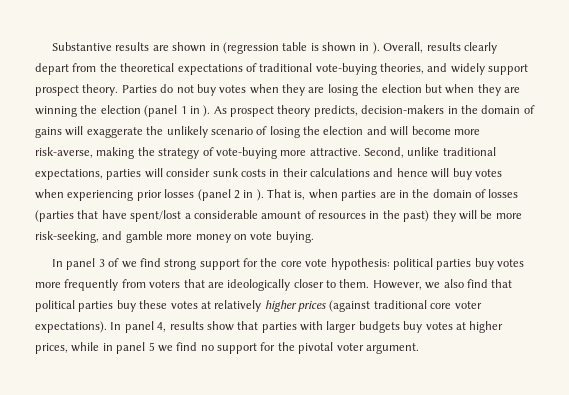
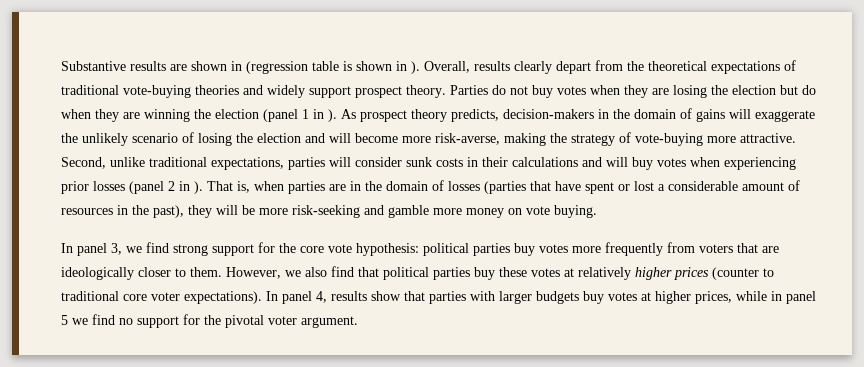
- Overall, results clearly depart from the theoretical expectations of traditional vote-buying theories, and widely support prospect theory.
+ Overall, results clearly depart from the theoretical expectations of traditional vote-buying theories and widely support prospect theory.
- Parties do not buy votes when they are losing the election but when they are winning the election (panel 1 in ).
+ Parties do not buy votes when they are losing the election but do when they are winning the election (panel 1 in ).
- Second, unlike traditional expectations, parties will consider sunk costs in their calculations and hence will buy votes when experiencing prior losses (panel 2 in ).
+ Second, unlike traditional expectations, parties will consider sunk costs in their calculations and will buy votes when experiencing prior losses (panel 2 in ).
- That is, when parties are in the domain of losses (parties that have spent/lost a considerable amount of resources in the past) they will be more risk-seeking, and gamble more money on vote buying.
+ That is, when parties are in the domain of losses (parties that have spent or lost a considerable amount of resources in the past), they will be more risk-seeking and gamble more money on vote buying.
- In panel 3 of we find strong support for the core vote hypothesis: political parties buy votes more frequently from voters that are ideologically closer to them.
+ In panel 3, we find strong support for the core vote hypothesis: political parties buy votes more frequently from voters that are ideologically closer to them.
- However, we also find that political parties buy these votes at relatively higher prices (against traditional core voter expectations).
+ However, we also find that political parties buy these votes at relatively higher prices (counter to traditional core voter expectations).

